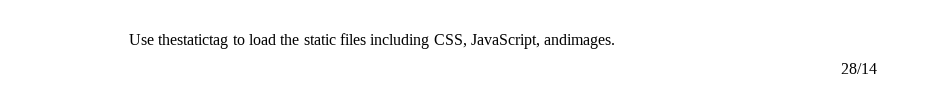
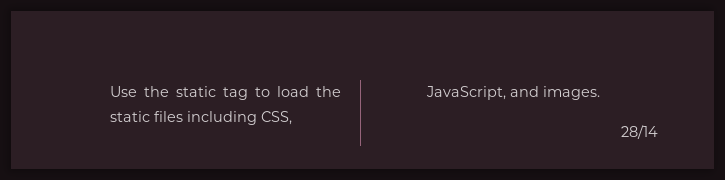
- Use thestatictag to load the static files including CSS, JavaScript, andimages.
+ Use the static tag to load the static files including CSS, JavaScript, and images.

